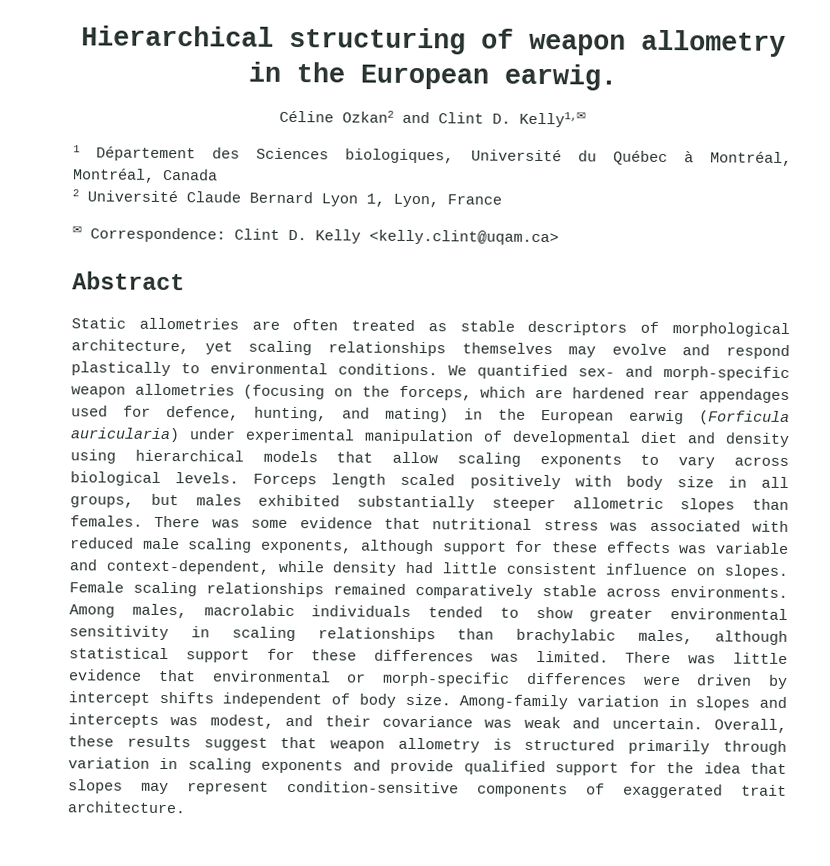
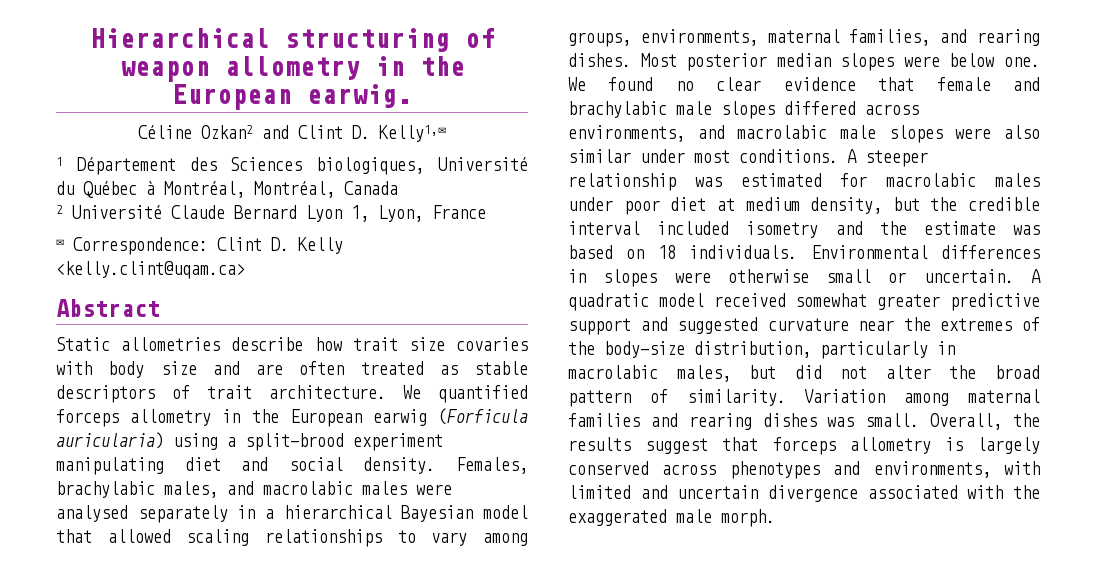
- Static allometries are often treated as stable descriptors of morphological architecture, yet scaling relationships themselves may evolve and respond plastically to environmental conditions. We quantified sex- and morph-specific weapon allometries (focusing on the forceps, which are hardened rear appendages used for defence, hunting, and mating) in the European earwig (Forficula auricularia) under experimental manipulation of developmental diet and density using hierarchical models that allow scaling exponents to vary across biological levels. Forceps length scaled positively with body size in all groups, but males exhibited substantially steeper allometric slopes than females. There was some evidence that nutritional stress was associated with reduced male scaling exponents, although support for these effects was variable and context-dependent, while density had little consistent influence on slopes. Female scaling relationships remained comparatively stable across environments. Among males, macrolabic individuals tended to show greater environmental sensitivity in scaling relationships than brachylabic males, although statistical support for these differences was limited. There was little evidence that environmental or morph-specific differences were driven by intercept shifts independent of body size. Among-family variation in slopes and intercepts was modest, and their covariance was weak and uncertain. Overall, these results suggest that weapon allometry is structured primarily through variation in scaling exponents and provide qualified support for the idea that slopes may represent condition-sensitive components of exaggerated trait architecture.
+ Static allometries describe how trait size covaries with body size and are often treated as stable descriptors of trait architecture. We quantified forceps allometry in the European earwig (Forficula auricularia) using a split-brood experiment manipulating diet and social density. Females, brachylabic males, and macrolabic males were analysed separately in a hierarchical Bayesian model that allowed scaling relationships to vary among groups, environments, maternal families, and rearing dishes. Most posterior median slopes were below one. We found no clear evidence that female and brachylabic male slopes differed across environments, and macrolabic male slopes were also similar under most conditions. A steeper relationship was estimated for macrolabic males under poor diet at medium density, but the credible interval included isometry and the estimate was based on 18 individuals. Environmental differences in slopes were otherwise small or uncertain. A quadratic model received somewhat greater predictive support and suggested curvature near the extremes of the body-size distribution, particularly in macrolabic males, but did not alter the broad pattern of similarity. Variation among maternal families and rearing dishes was small. Overall, the results suggest that forceps allometry is largely conserved across phenotypes and environments, with limited and uncertain divergence associated with the exaggerated male morph.

